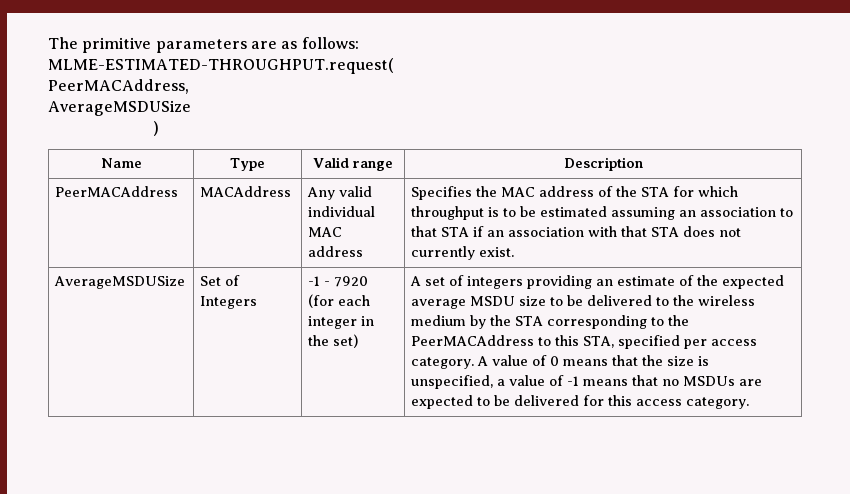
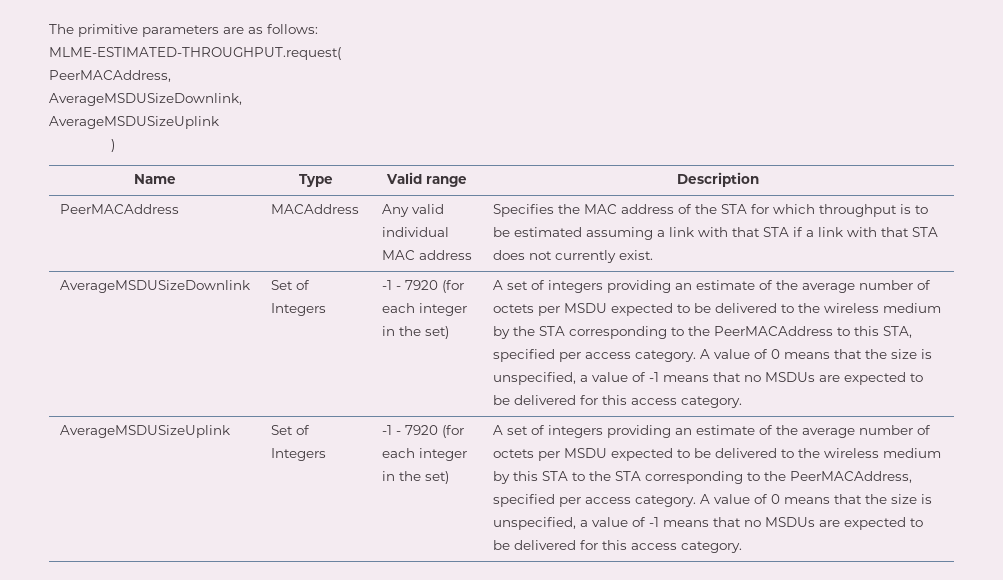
  MLME-ESTIMATED-THROUGHPUT.request(
  PeerMACAddress,
- AverageMSDUSize
+ AverageMSDUSizeDownlink,
+ AverageMSDUSizeUplink
- PeerMACAddress | MACAddress | Any valid individual MAC address | Specifies the MAC address of the STA for which throughput is to be estimated assuming an association to that STA if an association with that STA does not currently exist.
- AverageMSDUSize
+ PeerMACAddress | MACAddress | Any valid individual MAC address | Specifies the MAC address of the STA for which throughput is to be estimated assuming a link with that STA if a link with that STA does not currently exist.
+ AverageMSDUSizeDownlink
- A set of integers providing an estimate of the expected average MSDU size to be delivered to the wireless medium by the STA corresponding to the PeerMACAddress to this STA, specified per access category.
+ A set of integers providing an estimate of the average number of octets per MSDU expected to be delivered to the wireless medium by the STA corresponding to the PeerMACAddress to this STA, specified per access category.
+ AverageMSDUSizeUplink | Set of Integers | -1 - 7920 (for each integer in the set) | A set of integers providing an estimate of the average number of octets per MSDU expected to be delivered to the wireless medium by this STA to the STA corresponding to the PeerMACAddress, specified per access category. A value of 0 means that the size is unspecified, a value of -1 means that no MSDUs are expected to be delivered for this access category.

